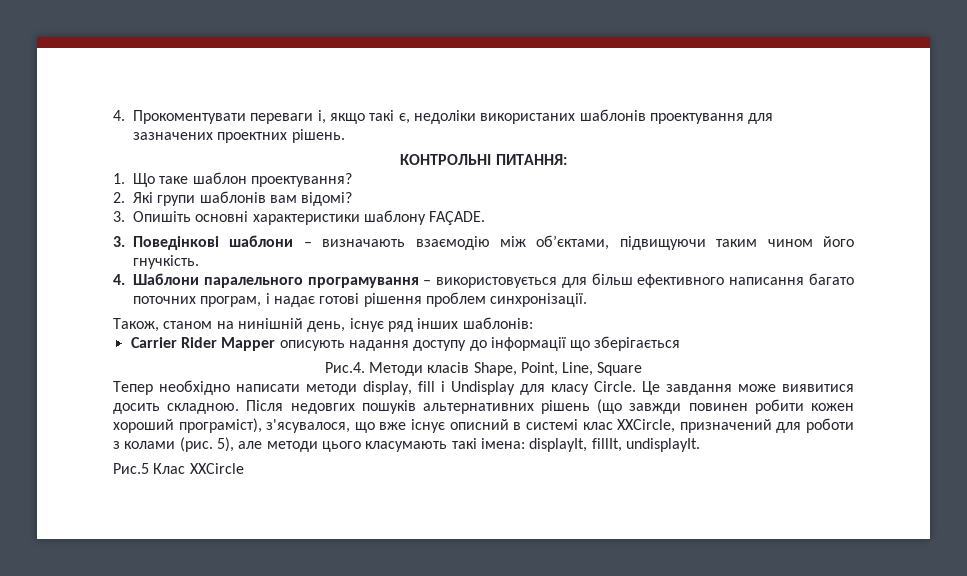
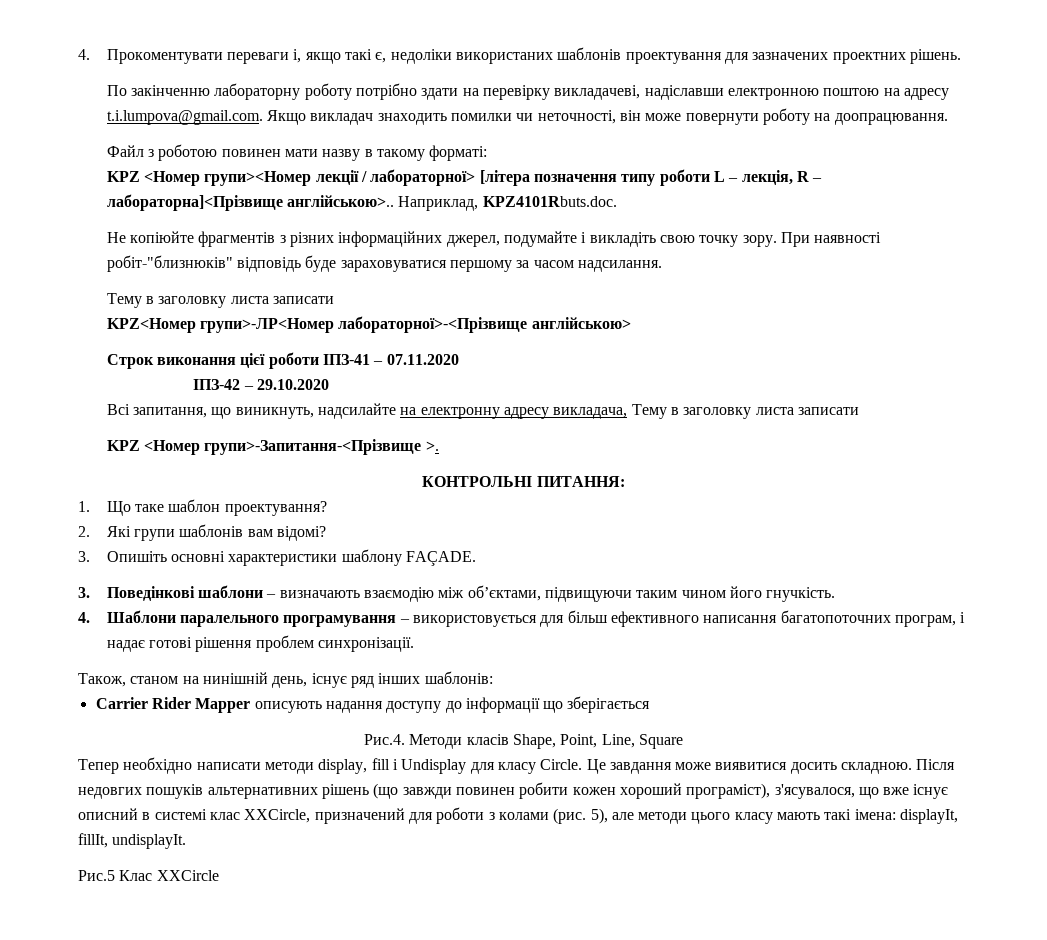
+ По закінченню лабораторну роботу потрібно здати на перевірку викладачеві, надіславши електронною поштою на адресу t.i.lumpova@gmail.com. Якщо викладач знаходить помилки чи неточності, він може повернути роботу на доопрацювання.
+ Файл з роботою повинен мати назву в такому форматі:
+ KPZ <Номер групи><Номер лекції / лабораторної> [літера позначення типу роботи L – лекція, R – лабораторна]<Прізвище англійською>.. Наприклад, KPZ4101Rbuts.doc.
+ Не копіюйте фрагментів з різних інформаційних джерел, подумайте і викладіть свою точку зору. При наявності робіт-"близнюків" відповідь буде зараховуватися першому за часом надсилання.
+ Тему в заголовку листа записати
+ KPZ<Номер групи>-ЛР<Номер лабораторної>-<Прізвище англійською>
+ Строк виконання цієї роботи ІПЗ-41 – 07.11.2020
+ ІПЗ-42 – 29.10.2020
+ Всі запитання, що виникнуть, надсилайте на електронну адресу викладача, Тему в заголовку листа записати
+ KPZ <Номер групи>-Запитання-<Прізвище >.
- 4. Шаблони паралельного програмування – використовується для більш ефективного написання багато поточних програм, і надає готові рішення проблем синхронізації.
+ 4. Шаблони паралельного програмування – використовується для більш ефективного написання багатопоточних програм, і надає готові рішення проблем синхронізації.
- 5), але методи цього класумають такі імена: displayIt, fillIt, undisplayIt.
+ 5), але методи цього класу мають такі імена: displayIt, fillIt, undisplayIt.

